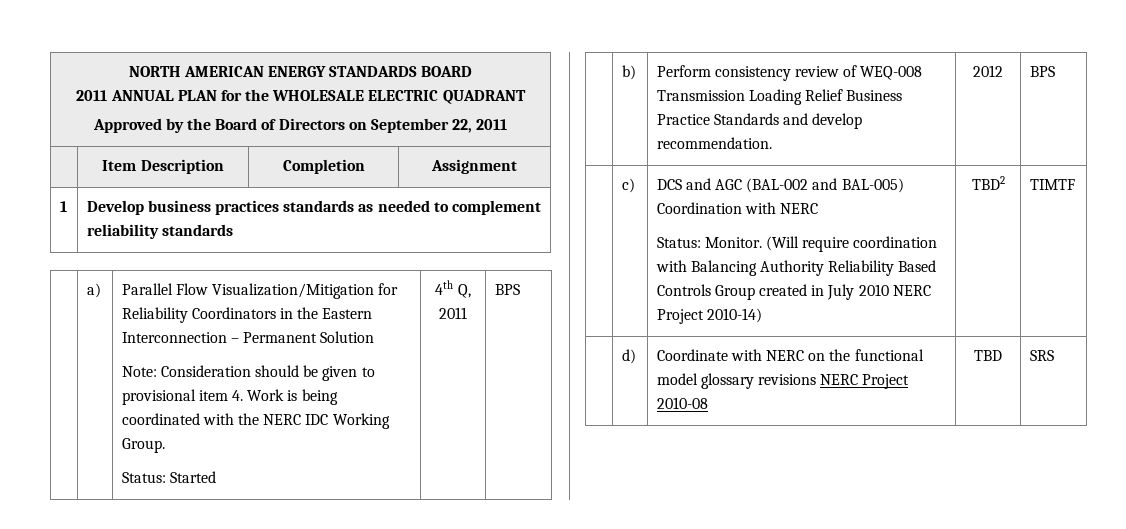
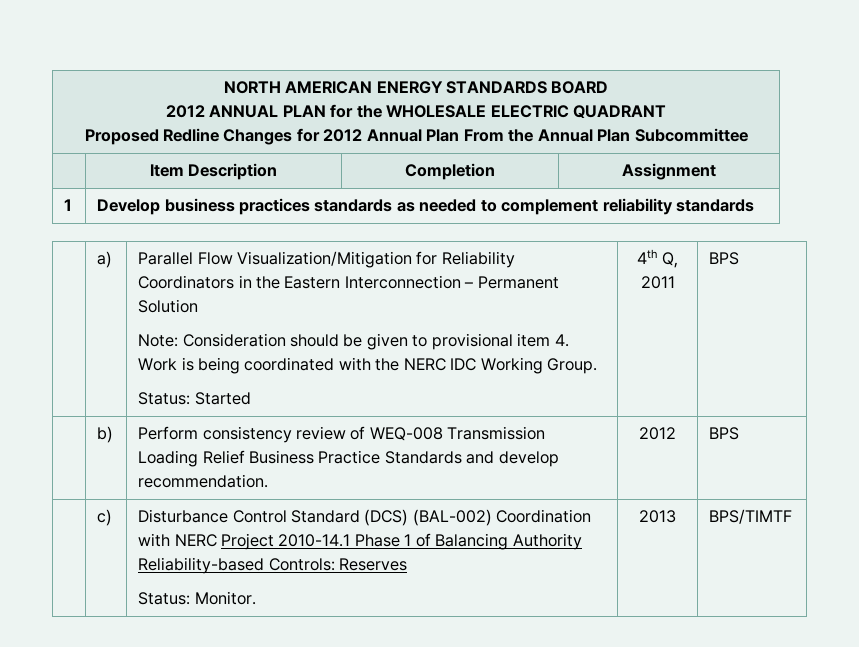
  NORTH AMERICAN ENERGY STANDARDS BOARD
- 2011 ANNUAL PLAN for the WHOLESALE ELECTRIC QUADRANT
- Approved by the Board of Directors on September 22, 2011
+ 2012 ANNUAL PLAN for the WHOLESALE ELECTRIC QUADRANT
+ Proposed Redline Changes for 2012 Annual Plan From the Annual Plan Subcommittee
- | c) | DCS and AGC (BAL-002 and BAL-005) Coordination with NERC
- Status: Monitor. (Will require coordination with Balancing Authority Reliability Based Controls Group created in July 2010 NERC Project 2010-14) | TBD2 | TIMTF
- | d) | Coordinate with NERC on the functional model glossary revisions NERC Project 2010-08 | TBD | SRS
+ | c) | Disturbance Control Standard (DCS) (BAL-002) Coordination with NERC Project 2010-14.1 Phase 1 of Balancing Authority Reliability-based Controls: Reserves
+ Status: Monitor. | 2013 | BPS/TIMTF

